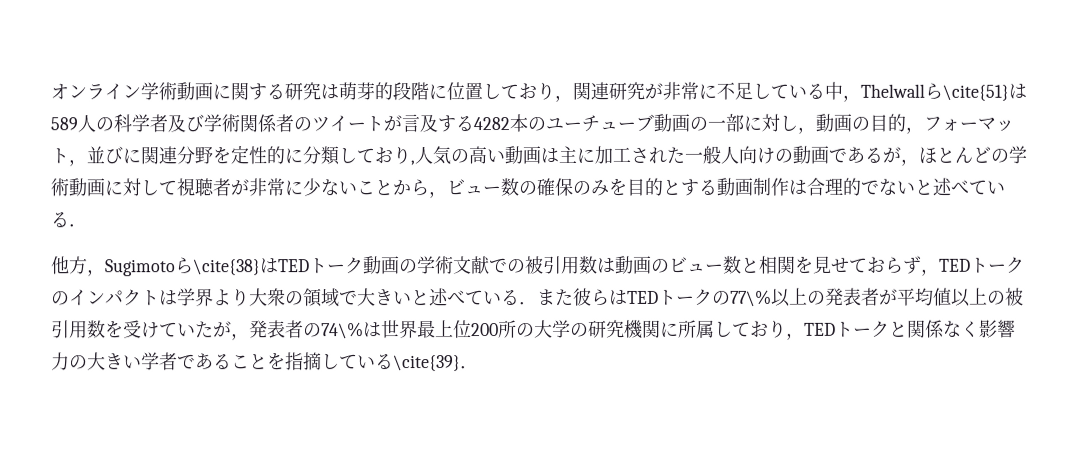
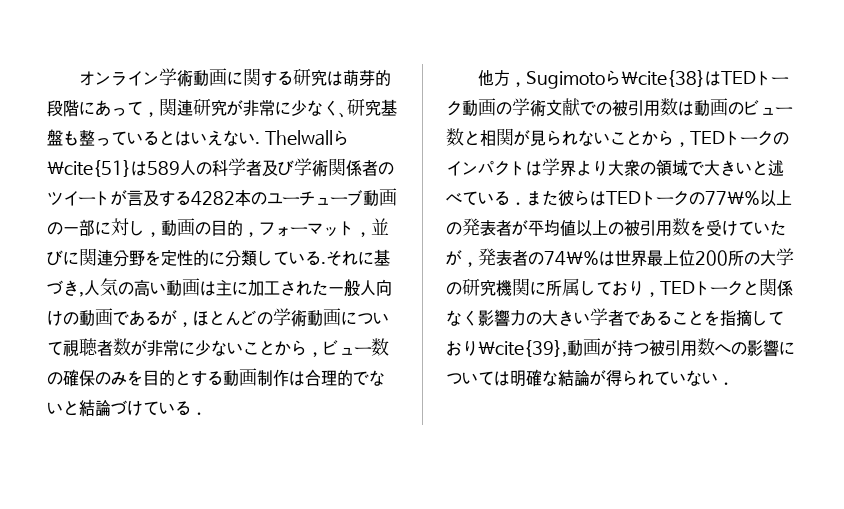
- オンライン学術動画に関する研究は萌芽的段階に位置しており，関連研究が非常に不足している中，Thelwallら\cite{51}は589人の科学者及び学術関係者のツイートが言及する4282本のユーチューブ動画の一部に対し，動画の目的，フォーマット，並びに関連分野を定性的に分類しており,人気の高い動画は主に加工された一般人向けの動画であるが，ほとんどの学術動画に対して視聴者が非常に少ないことから，ビュー数の確保のみを目的とする動画制作は合理的でないと述べている．
+ オンライン学術動画に関する研究は萌芽的段階にあって，関連研究が非常に少なく、研究基盤も整っているとはいえない. Thelwallら\cite{51}は589人の科学者及び学術関係者のツイートが言及する4282本のユーチューブ動画の一部に対し，動画の目的，フォーマット，並びに関連分野を定性的に分類している.それに基づき,人気の高い動画は主に加工された一般人向けの動画であるが，ほとんどの学術動画について視聴者数が非常に少ないことから，ビュー数の確保のみを目的とする動画制作は合理的でないと結論づけている．
- 他方，Sugimotoら\cite{38}はTEDトーク動画の学術文献での被引用数は動画のビュー数と相関を見せておらず，TEDトークのインパクトは学界より大衆の領域で大きいと述べている．また彼らはTEDトークの77\%以上の発表者が平均値以上の被引用数を受けていたが，発表者の74\%は世界最上位200所の大学の研究機関に所属しており，TEDトークと関係なく影響力の大きい学者であることを指摘している\cite{39}．
+ 他方，Sugimotoら\cite{38}はTEDトーク動画の学術文献での被引用数は動画のビュー数と相関が見られないことから，TEDトークのインパクトは学界より大衆の領域で大きいと述べている．また彼らはTEDトークの77\%以上の発表者が平均値以上の被引用数を受けていたが，発表者の74\%は世界最上位200所の大学の研究機関に所属しており，TEDトークと関係なく影響力の大きい学者であることを指摘しており\cite{39},動画が持つ被引用数への影響については明確な結論が得られていない．

